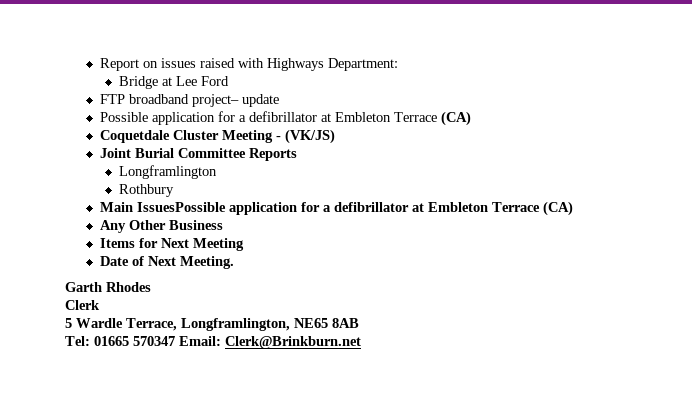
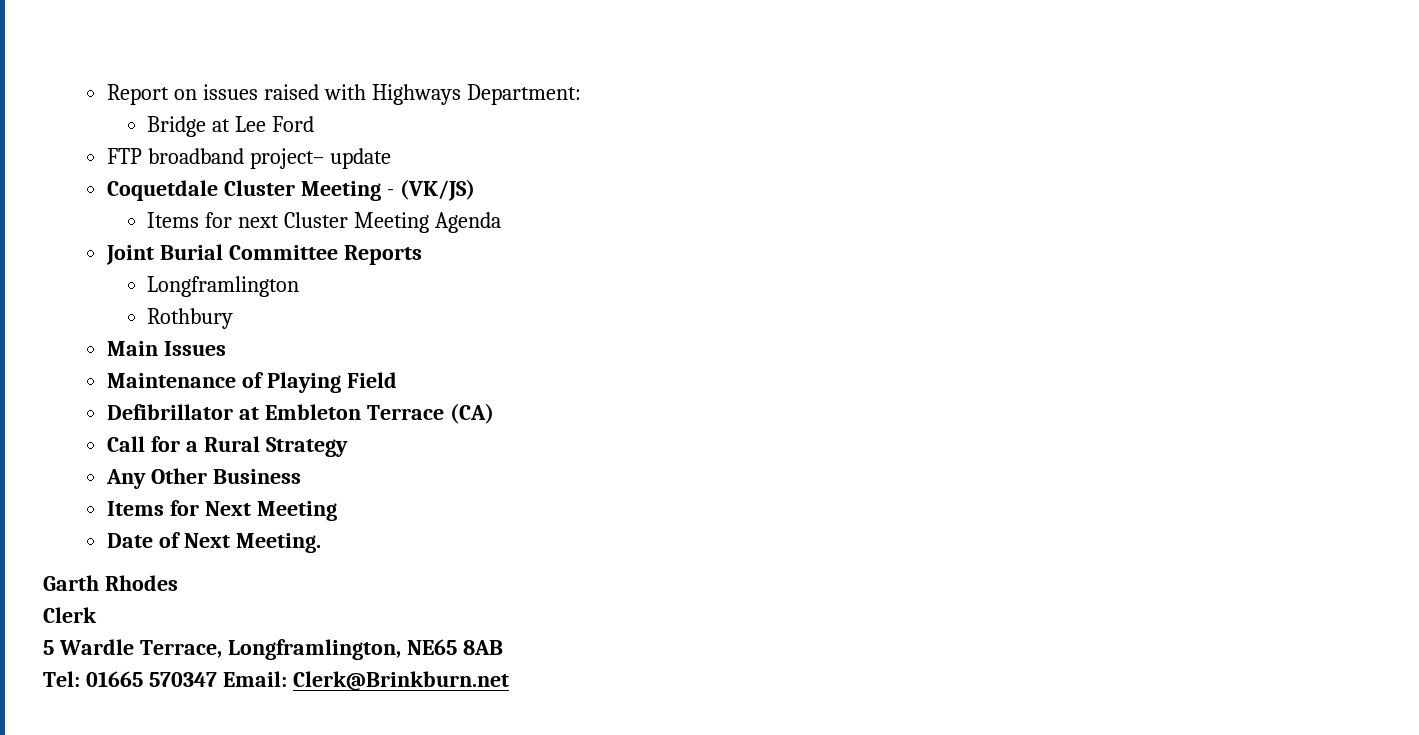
- Possible application for a defibrillator at Embleton Terrace (CA)
+ Items for next Cluster Meeting Agenda
- Main IssuesPossible application for a defibrillator at Embleton Terrace (CA)
+ Main Issues
+ Maintenance of Playing Field
+ Defibrillator at Embleton Terrace (CA)
+ Call for a Rural Strategy

